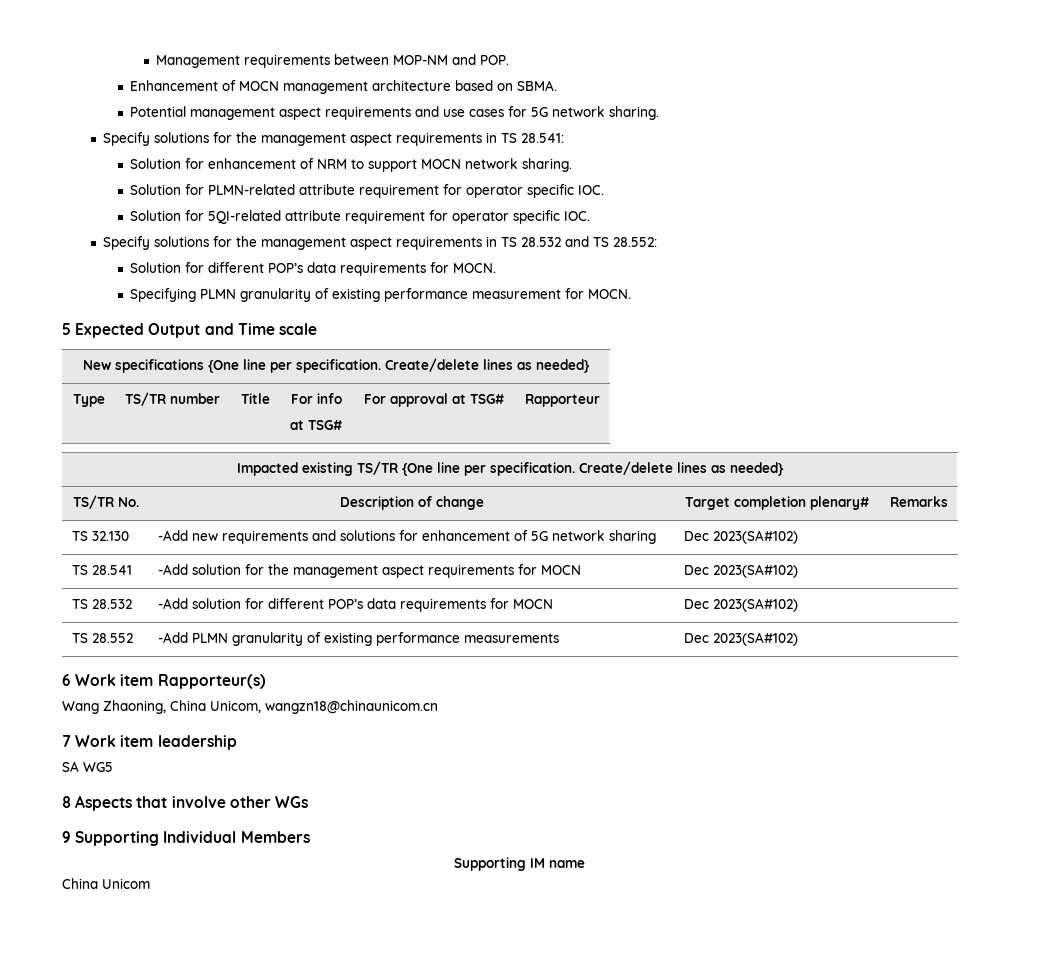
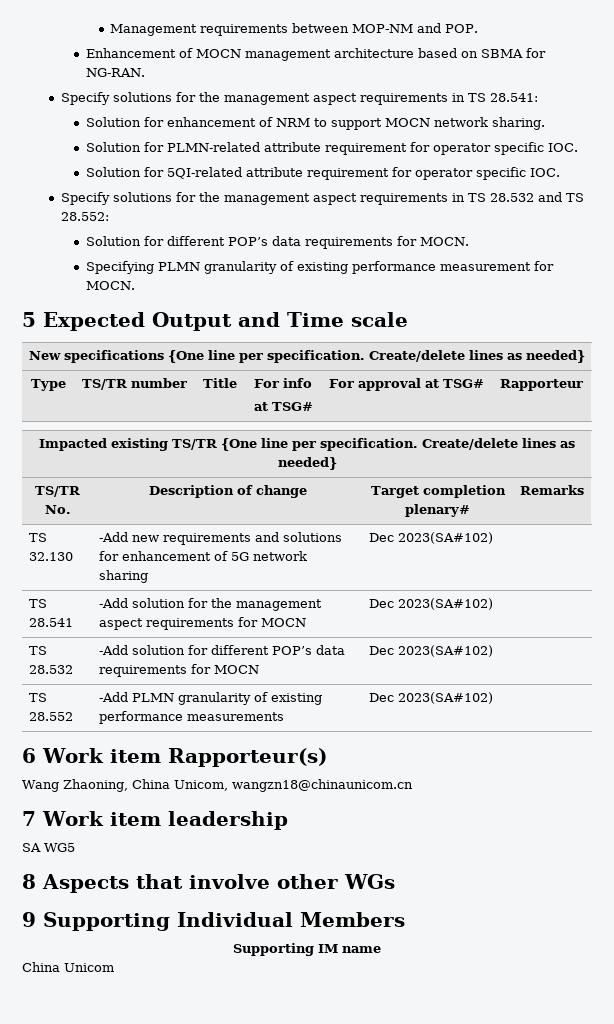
- Enhancement of MOCN management architecture based on SBMA.
- Potential management aspect requirements and use cases for 5G network sharing.
+ Enhancement of MOCN management architecture based on SBMA for NG-RAN.

